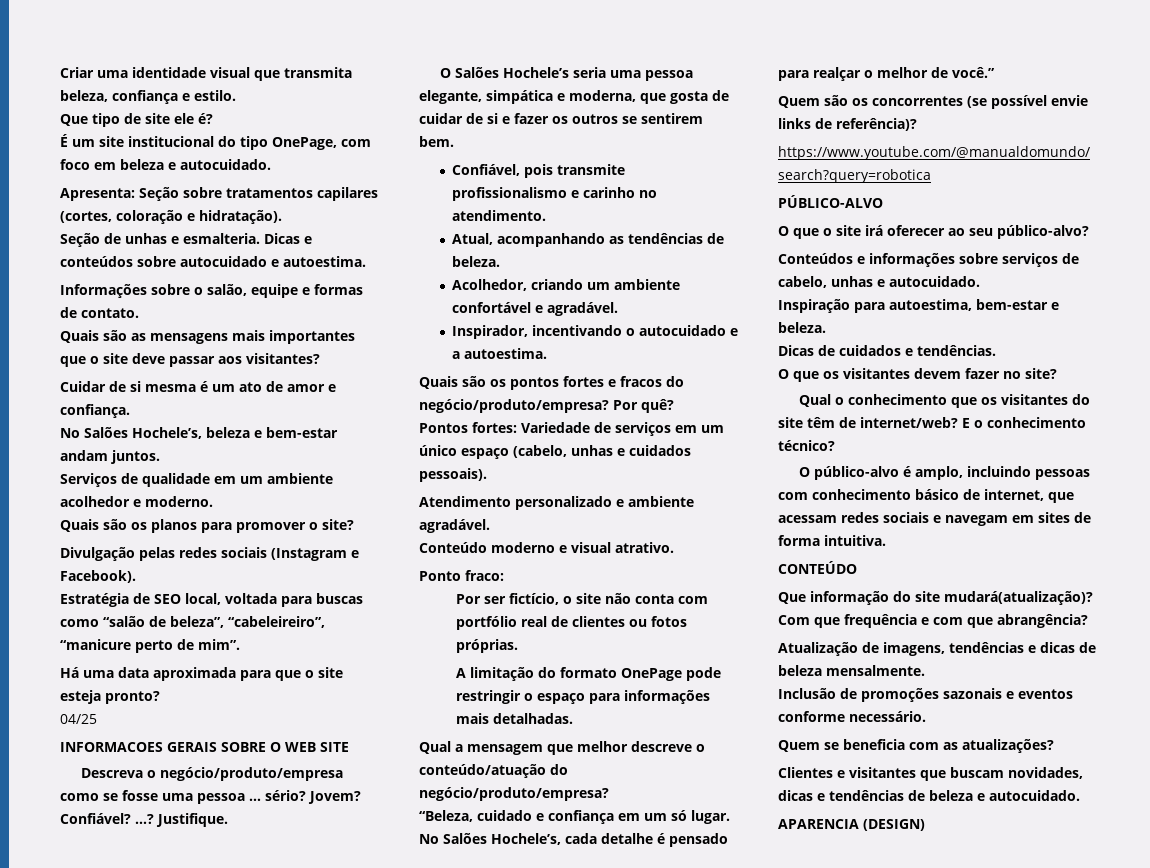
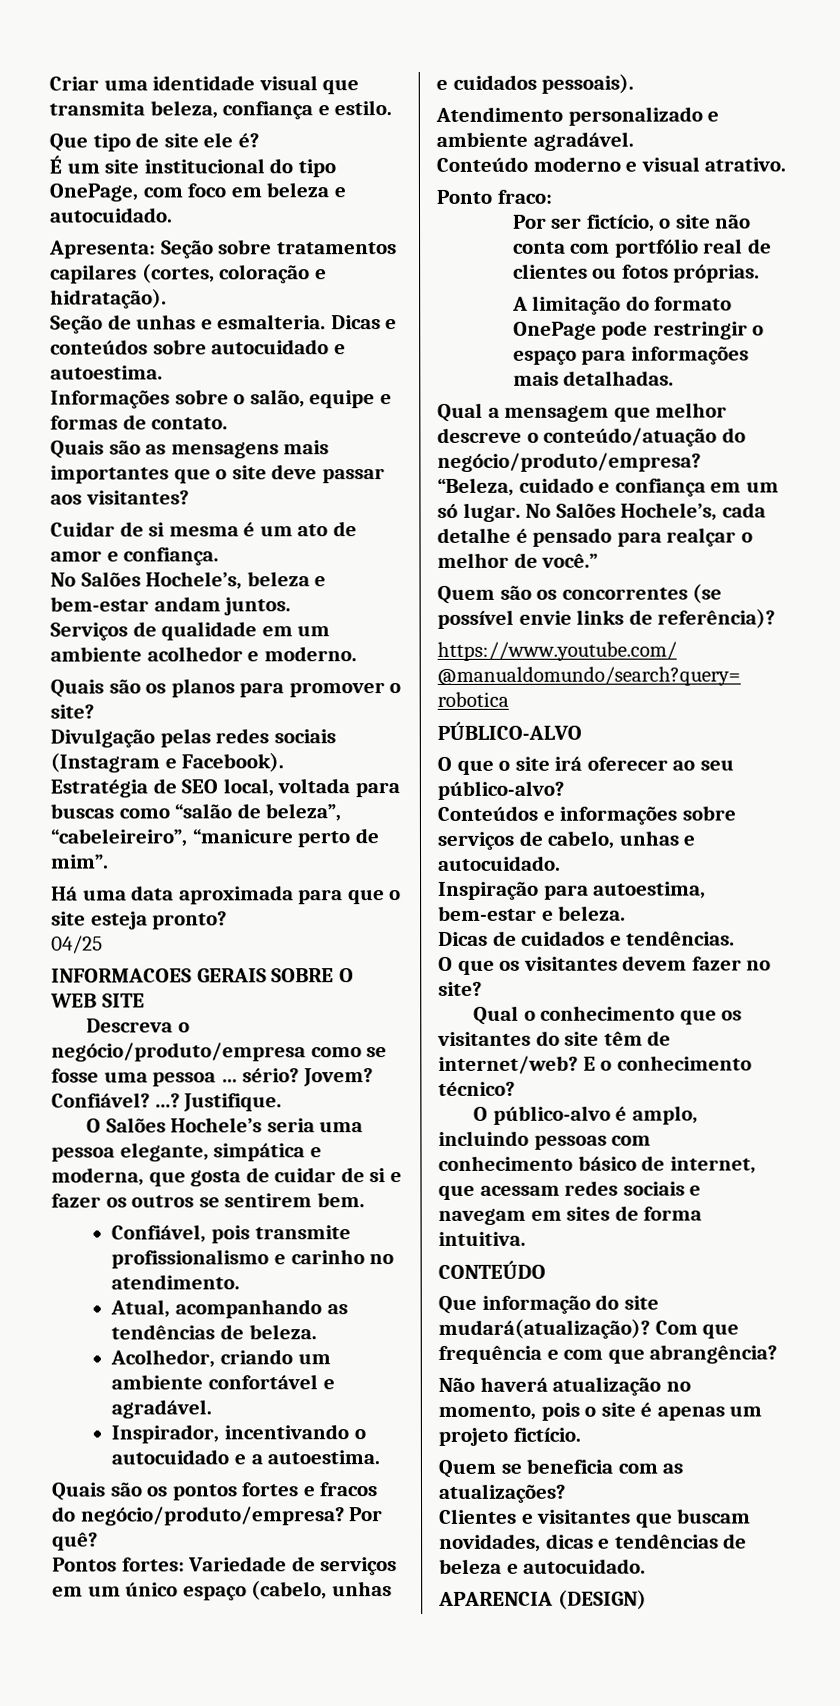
- Atualização de imagens, tendências e dicas de beleza mensalmente.
- Inclusão de promoções sazonais e eventos conforme necessário.
+ Não haverá atualização no momento, pois o site é apenas um projeto fictício.

